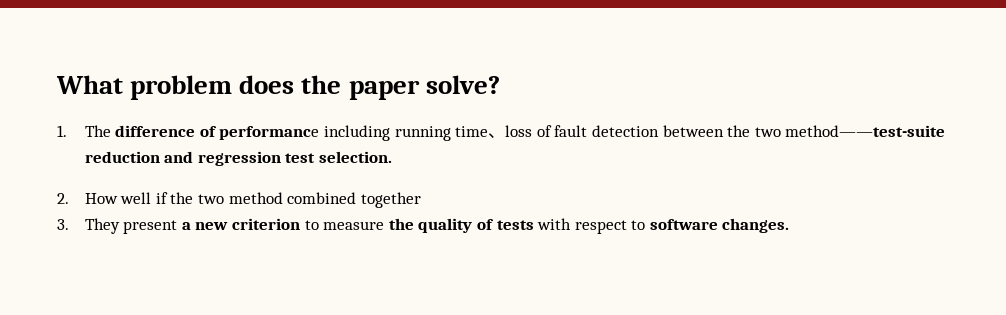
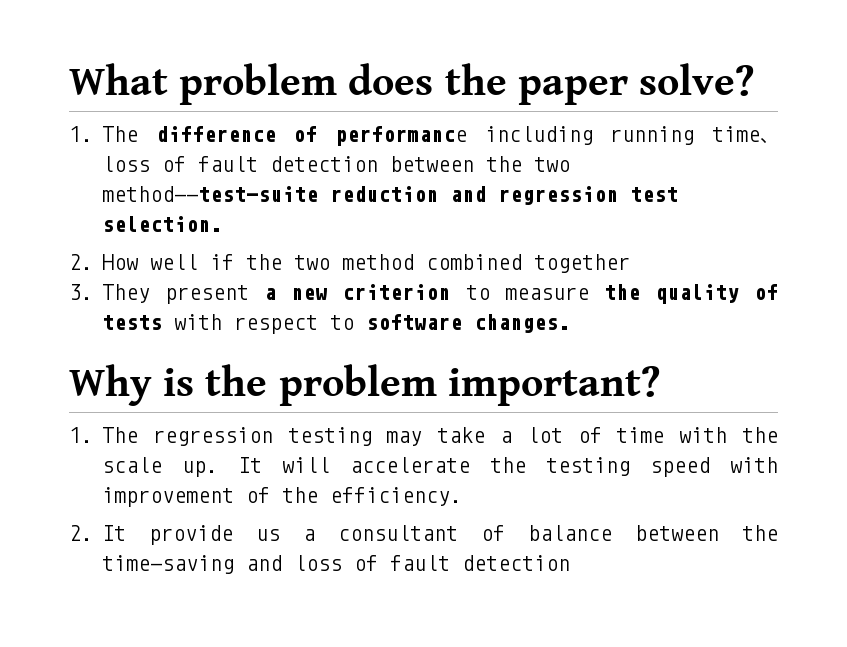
+ Why is the problem important?
+ 1. The regression testing may take a lot of time with the scale up. It will accelerate the testing speed with improvement of the efficiency.
+ 2. It provide us a consultant of balance between the time-saving and loss of fault detection

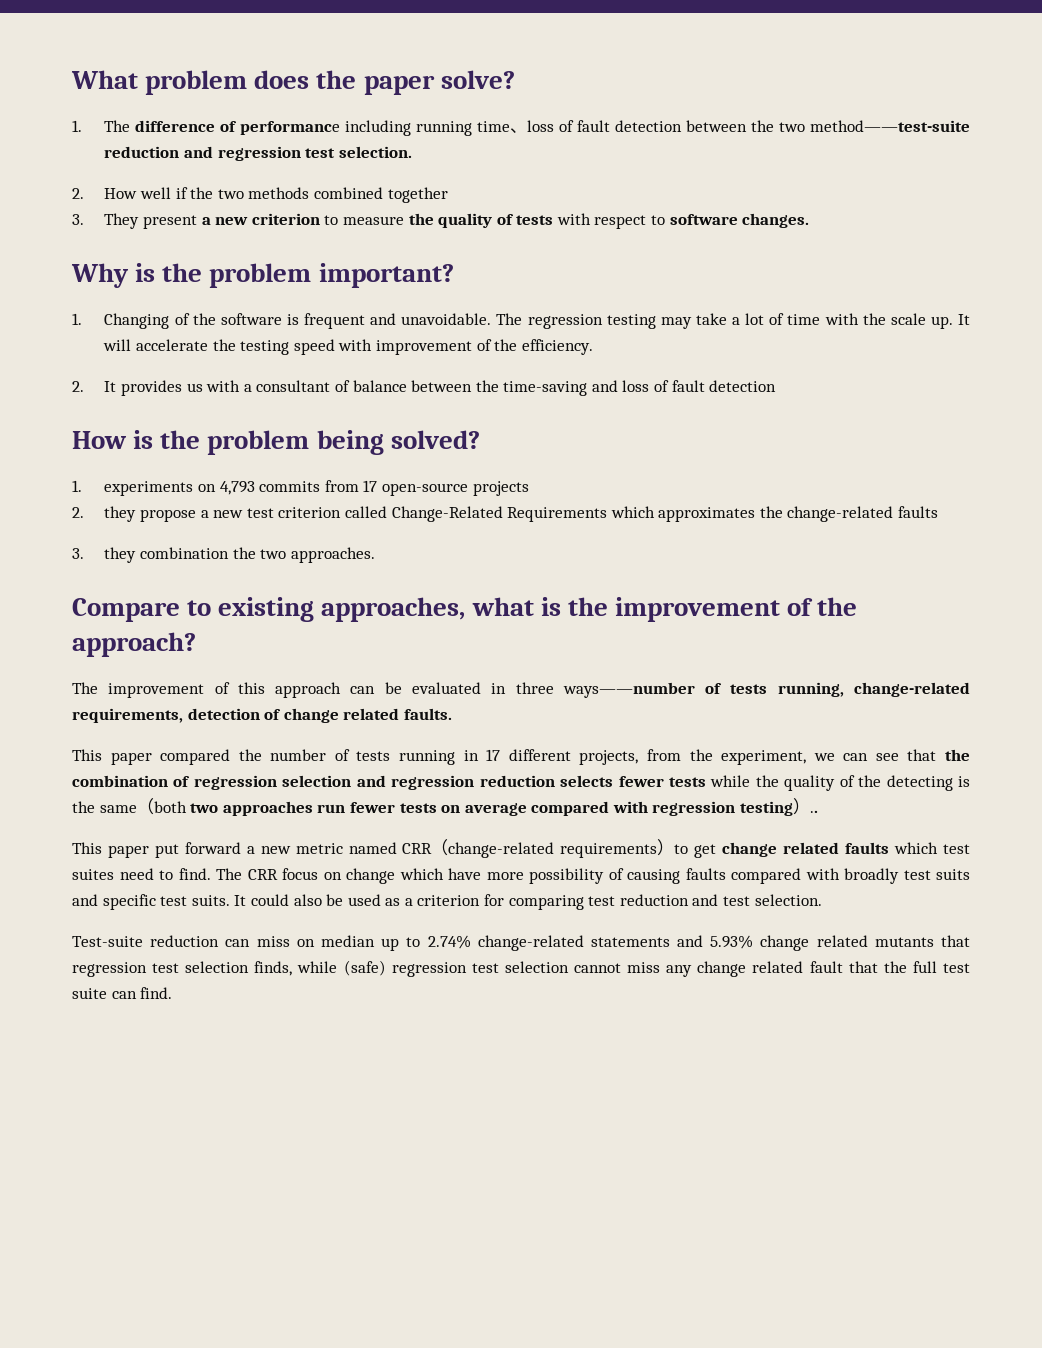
- 2. How well if the two method combined together
+ 2. How well if the two methods combined together
- 1. The regression testing may take a lot of time with the scale up.
+ 1. Changing of the software is frequent and unavoidable. The regression testing may take a lot of time with the scale up.
- 2. It provide us a consultant of balance between the time-saving and loss of fault detection
+ 2. It provides us with a consultant of balance between the time-saving and loss of fault detection
+ How is the problem being solved?
+ 1. experiments on 4,793 commits from 17 open-source projects
+ 2. they propose a new test criterion called Change-Related Requirements which approximates the change-related faults
+ 3. they combination the two approaches.
+ Compare to existing approaches, what is the improvement of the approach?
+ The improvement of this approach can be evaluated in three ways——number of tests running, change-related requirements, detection of change related faults.
+ This paper compared the number of tests running in 17 different projects, from the experiment, we can see that the combination of regression selection and regression reduction selects fewer tests while the quality of the detecting is the same（both two approaches run fewer tests on average compared with regression testing）..
+ This paper put forward a new metric named CRR（change-related requirements）to get change related faults which test suites need to find. The CRR focus on change which have more possibility of causing faults compared with broadly test suits and specific test suits. It could also be used as a criterion for comparing test reduction and test selection.
+ Test-suite reduction can miss on median up to 2.74% change-related statements and 5.93% change related mutants that regression test selection finds, while (safe) regression test selection cannot miss any change related fault that the full test suite can find.

